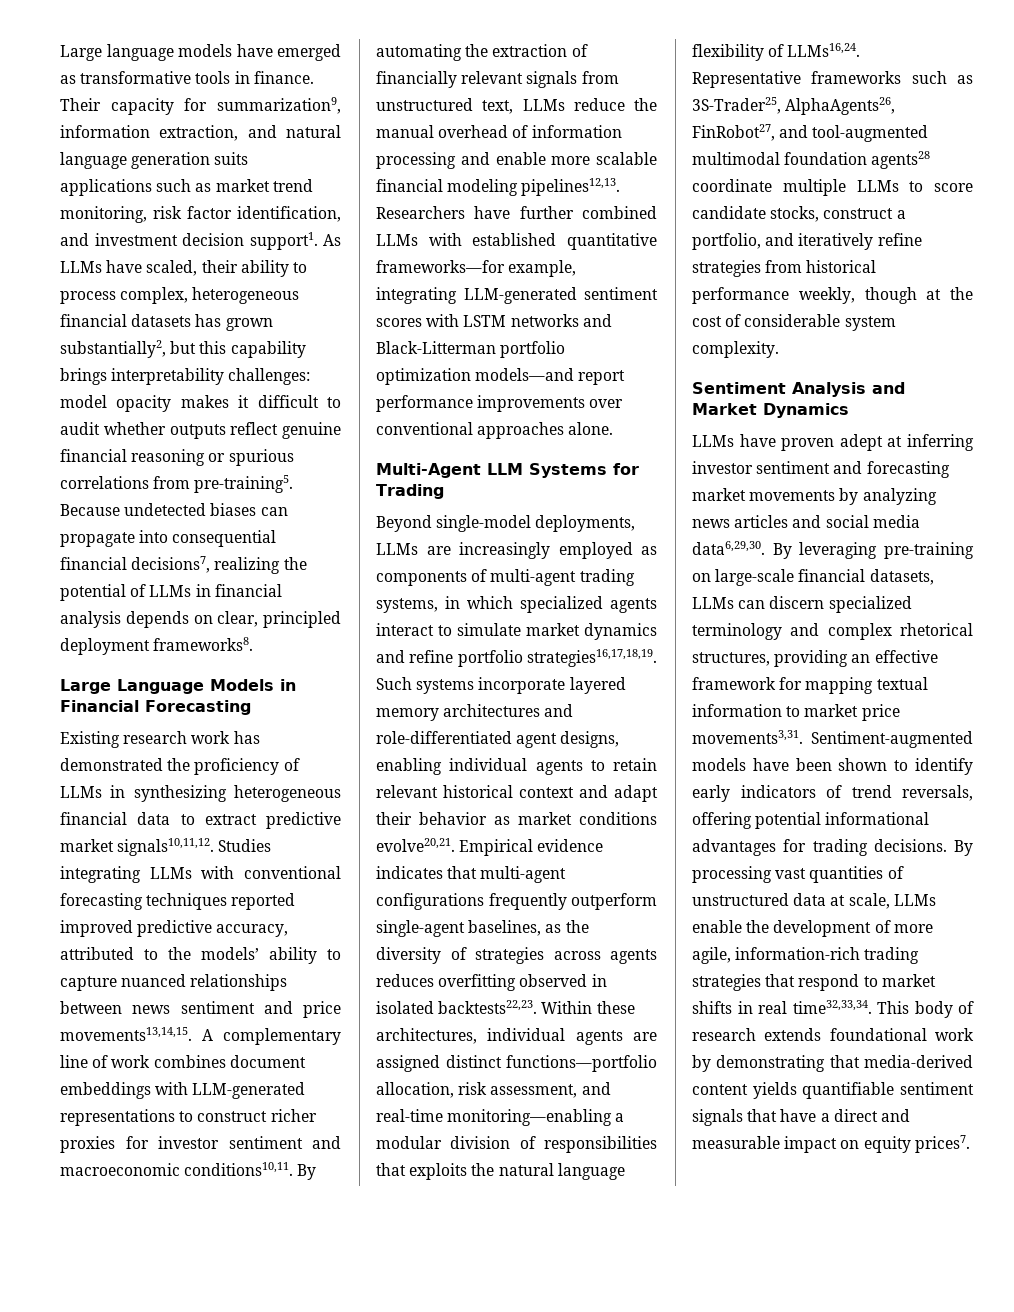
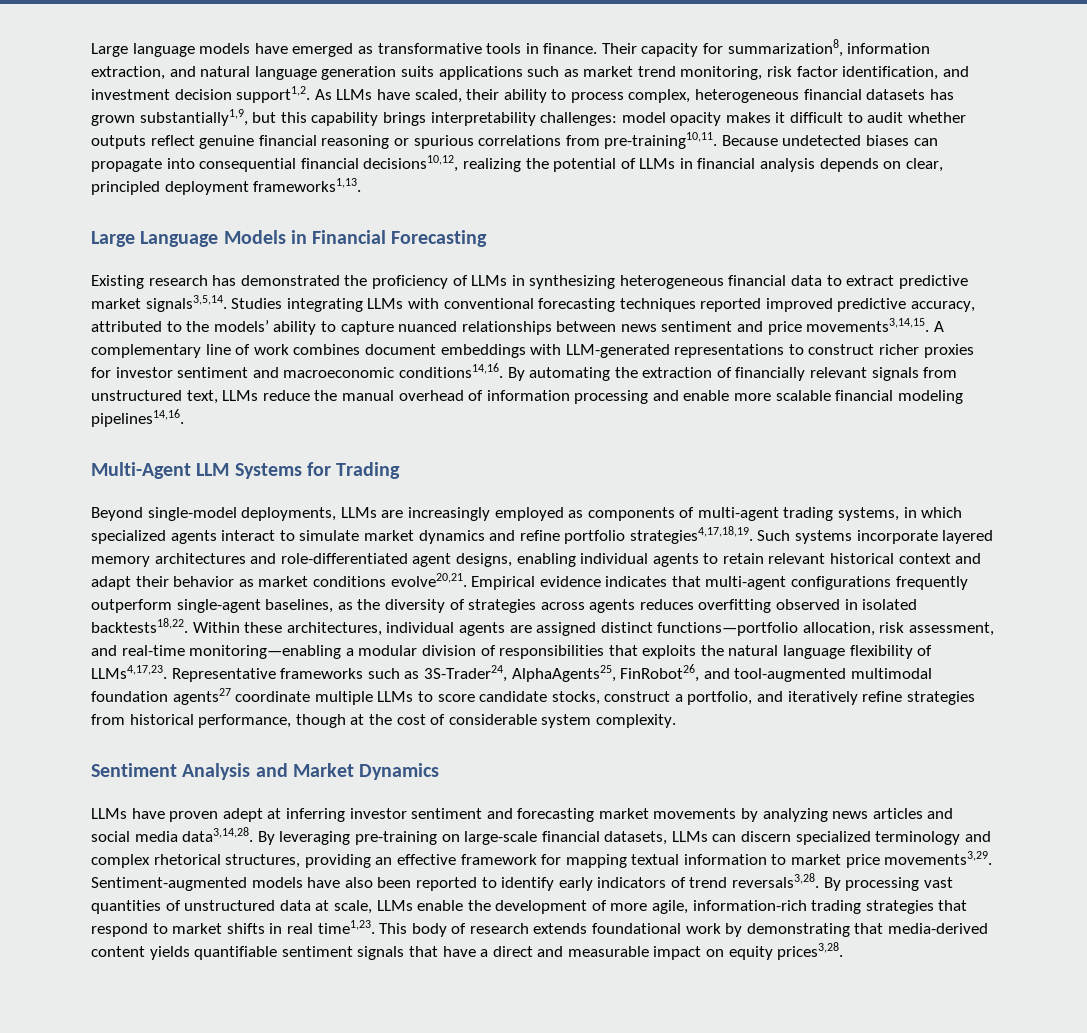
- Their capacity for summarization9, information extraction, and natural language generation suits applications such as market trend monitoring, risk factor identification, and investment decision support1.
+ Their capacity for summarization8, information extraction, and natural language generation suits applications such as market trend monitoring, risk factor identification, and investment decision support1,2.
- As LLMs have scaled, their ability to process complex, heterogeneous financial datasets has grown substantially2, but this capability brings interpretability challenges: model opacity makes it difficult to audit whether outputs reflect genuine financial reasoning or spurious correlations from pre-training5.
+ As LLMs have scaled, their ability to process complex, heterogeneous financial datasets has grown substantially1,9, but this capability brings interpretability challenges: model opacity makes it difficult to audit whether outputs reflect genuine financial reasoning or spurious correlations from pre-training10,11.
- Because undetected biases can propagate into consequential financial decisions7, realizing the potential of LLMs in financial analysis depends on clear, principled deployment frameworks8.
+ Because undetected biases can propagate into consequential financial decisions10,12, realizing the potential of LLMs in financial analysis depends on clear, principled deployment frameworks1,13.
- Existing research work has demonstrated the proficiency of LLMs in synthesizing heterogeneous financial data to extract predictive market signals10,11,12.
+ Existing research has demonstrated the proficiency of LLMs in synthesizing heterogeneous financial data to extract predictive market signals3,5,14.
- Studies integrating LLMs with conventional forecasting techniques reported improved predictive accuracy, attributed to the models’ ability to capture nuanced relationships between news sentiment and price movements13,14,15.
+ Studies integrating LLMs with conventional forecasting techniques reported improved predictive accuracy, attributed to the models’ ability to capture nuanced relationships between news sentiment and price movements3,14,15.
- A complementary line of work combines document embeddings with LLM-generated representations to construct richer proxies for investor sentiment and macroeconomic conditions10,11.
+ A complementary line of work combines document embeddings with LLM-generated representations to construct richer proxies for investor sentiment and macroeconomic conditions14,16.
- By automating the extraction of financially relevant signals from unstructured text, LLMs reduce the manual overhead of information processing and enable more scalable financial modeling pipelines12,13. Researchers have further combined LLMs with established quantitative frameworks—for example, integrating LLM-generated sentiment scores with LSTM networks and Black-Litterman portfolio optimization models—and report performance improvements over conventional approaches alone.
+ By automating the extraction of financially relevant signals from unstructured text, LLMs reduce the manual overhead of information processing and enable more scalable financial modeling pipelines14,16.
- Beyond single-model deployments, LLMs are increasingly employed as components of multi-agent trading systems, in which specialized agents interact to simulate market dynamics and refine portfolio strategies16,17,18,19.
+ Beyond single-model deployments, LLMs are increasingly employed as components of multi-agent trading systems, in which specialized agents interact to simulate market dynamics and refine portfolio strategies4,17,18,19.
- Empirical evidence indicates that multi-agent configurations frequently outperform single-agent baselines, as the diversity of strategies across agents reduces overfitting observed in isolated backtests22,23.
+ Empirical evidence indicates that multi-agent configurations frequently outperform single-agent baselines, as the diversity of strategies across agents reduces overfitting observed in isolated backtests18,22.
- Within these architectures, individual agents are assigned distinct functions—portfolio allocation, risk assessment, and real-time monitoring—enabling a modular division of responsibilities that exploits the natural language flexibility of LLMs16,24.
+ Within these architectures, individual agents are assigned distinct functions—portfolio allocation, risk assessment, and real-time monitoring—enabling a modular division of responsibilities that exploits the natural language flexibility of LLMs4,17,23.
- Representative frameworks such as 3S-Trader25, AlphaAgents26, FinRobot27, and tool-augmented multimodal foundation agents28 coordinate multiple LLMs to score candidate stocks, construct a portfolio, and iteratively refine strategies from historical performance weekly, though at the cost of considerable system complexity.
+ Representative frameworks such as 3S-Trader24, AlphaAgents25, FinRobot26, and tool-augmented multimodal foundation agents27 coordinate multiple LLMs to score candidate stocks, construct a portfolio, and iteratively refine strategies from historical performance, though at the cost of considerable system complexity.
- LLMs have proven adept at inferring investor sentiment and forecasting market movements by analyzing news articles and social media data6,29,30.
+ LLMs have proven adept at inferring investor sentiment and forecasting market movements by analyzing news articles and social media data3,14,28.
- By leveraging pre-training on large-scale financial datasets, LLMs can discern specialized terminology and complex rhetorical structures, providing an effective framework for mapping textual information to market price movements3,31.
+ By leveraging pre-training on large-scale financial datasets, LLMs can discern specialized terminology and complex rhetorical structures, providing an effective framework for mapping textual information to market price movements3,29.
- Sentiment-augmented models have been shown to identify early indicators of trend reversals, offering potential informational advantages for trading decisions.
+ Sentiment-augmented models have also been reported to identify early indicators of trend reversals3,28.
- By processing vast quantities of unstructured data at scale, LLMs enable the development of more agile, information-rich trading strategies that respond to market shifts in real time32,33,34.
+ By processing vast quantities of unstructured data at scale, LLMs enable the development of more agile, information-rich trading strategies that respond to market shifts in real time1,23.
- This body of research extends foundational work by demonstrating that media-derived content yields quantifiable sentiment signals that have a direct and measurable impact on equity prices7.
+ This body of research extends foundational work by demonstrating that media-derived content yields quantifiable sentiment signals that have a direct and measurable impact on equity prices3,28.

